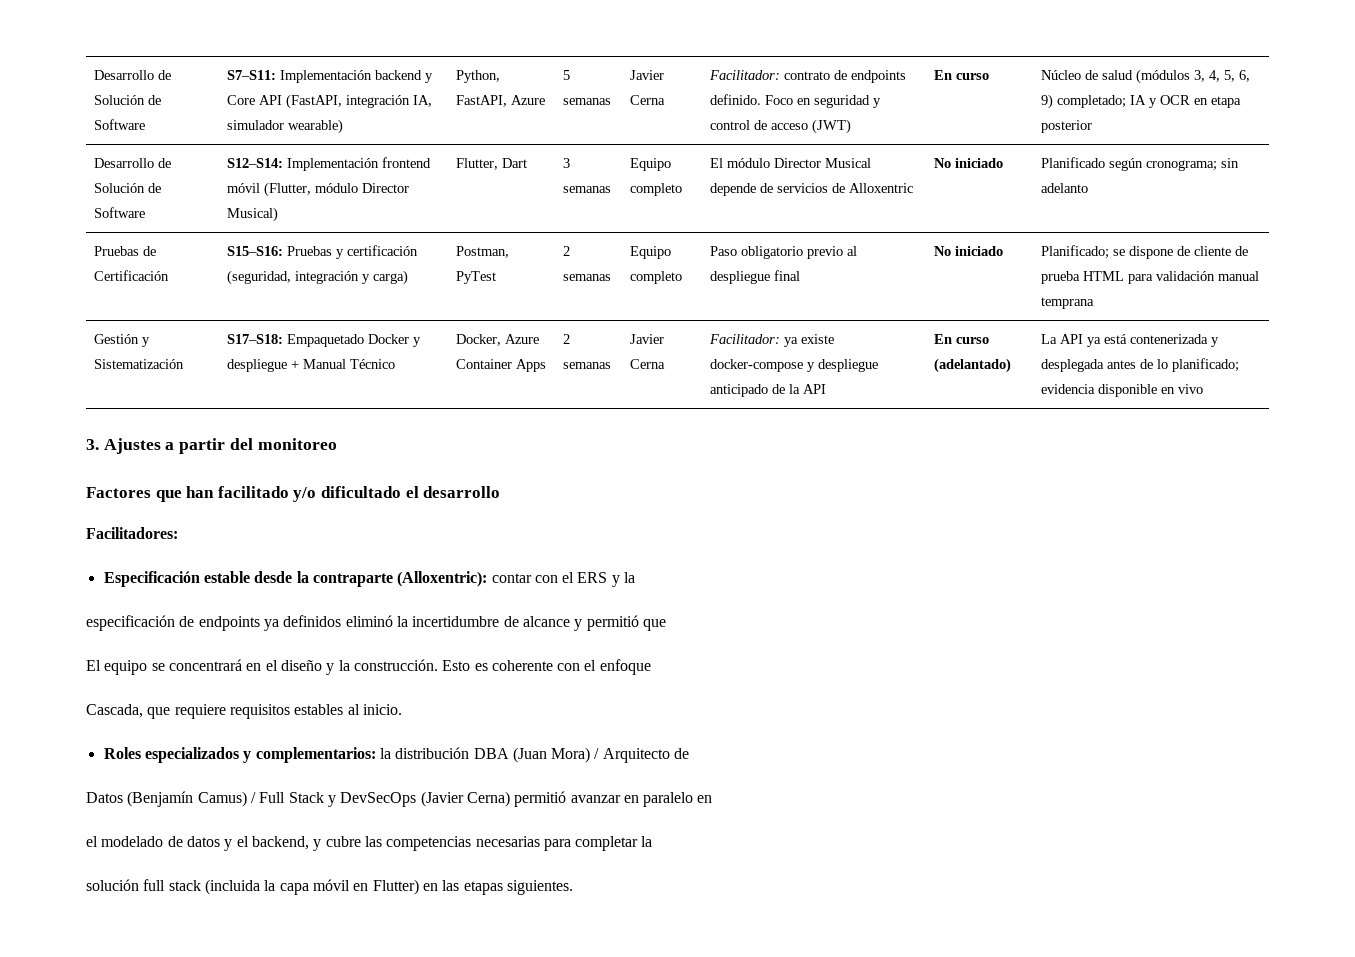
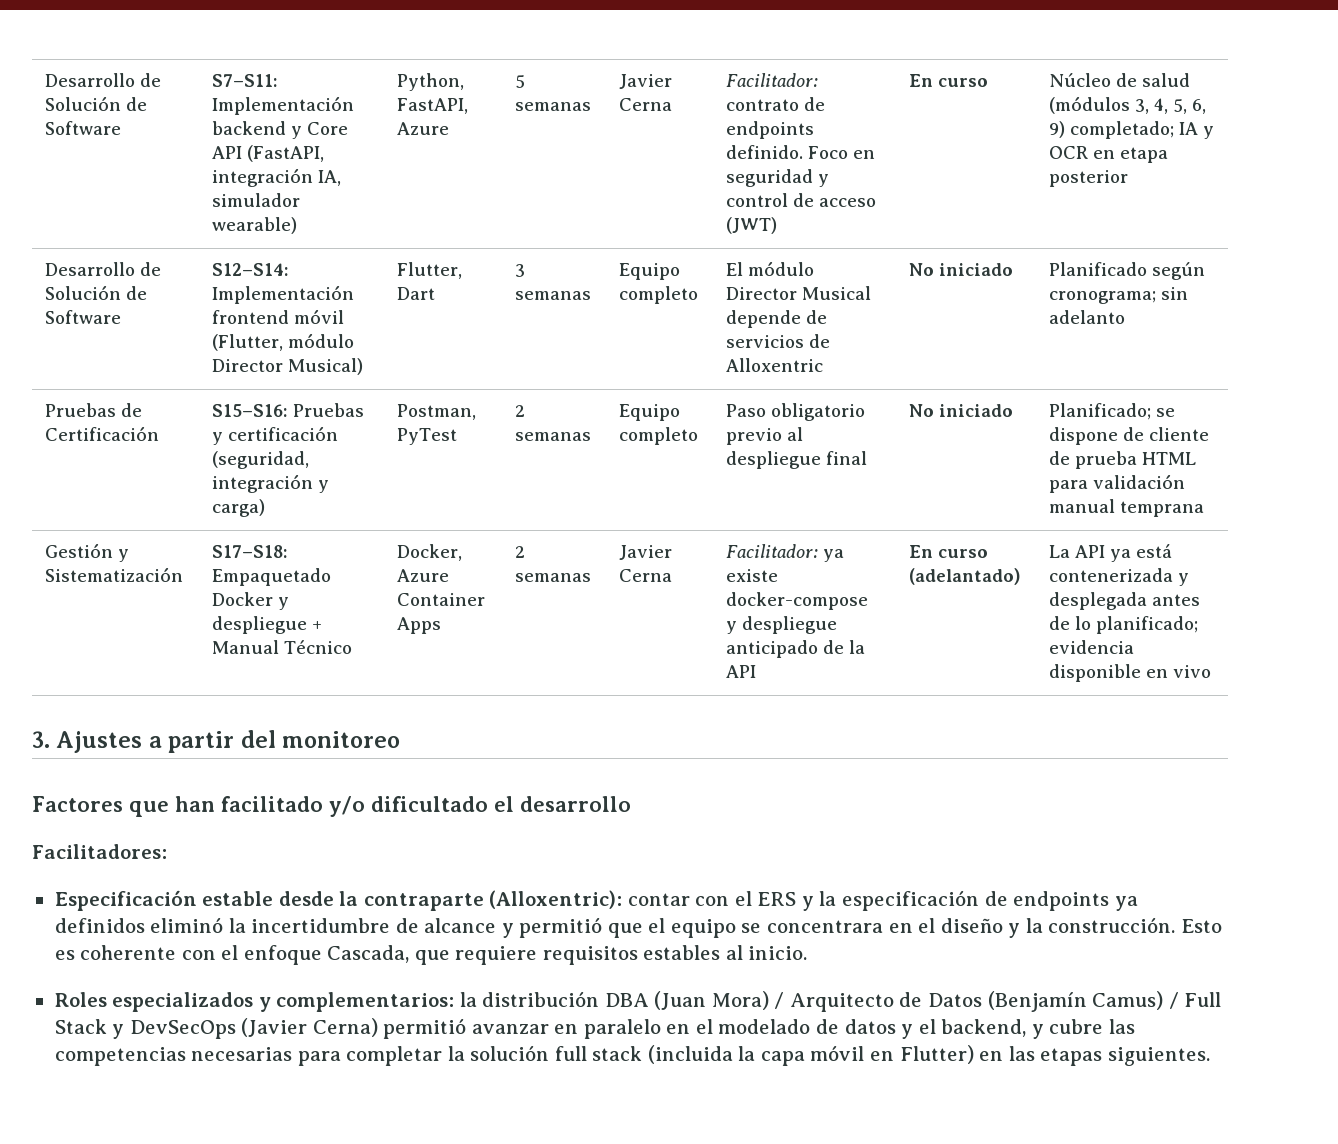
- Especificación estable desde la contraparte (Alloxentric): contar con el ERS y la
- especificación de endpoints ya definidos eliminó la incertidumbre de alcance y permitió que
- El equipo se concentrará en el diseño y la construcción.
+ Especificación estable desde la contraparte (Alloxentric): contar con el ERS y la especificación de endpoints ya definidos eliminó la incertidumbre de alcance y permitió que el equipo se concentrara en el diseño y la construcción.
- Esto es coherente con el enfoque
- Cascada, que requiere requisitos estables al inicio.
+ Esto es coherente con el enfoque Cascada, que requiere requisitos estables al inicio.
- Roles especializados y complementarios: la distribución DBA (Juan Mora) / Arquitecto de
- Datos (Benjamín Camus) / Full Stack y DevSecOps (Javier Cerna) permitió avanzar en paralelo en
- el modelado de datos y el backend, y cubre las competencias necesarias para completar la
- solución full stack (incluida la capa móvil en Flutter) en las etapas siguientes.
+ Roles especializados y complementarios: la distribución DBA (Juan Mora) / Arquitecto de Datos (Benjamín Camus) / Full Stack y DevSecOps (Javier Cerna) permitió avanzar en paralelo en el modelado de datos y el backend, y cubre las competencias necesarias para completar la solución full stack (incluida la capa móvil en Flutter) en las etapas siguientes.

